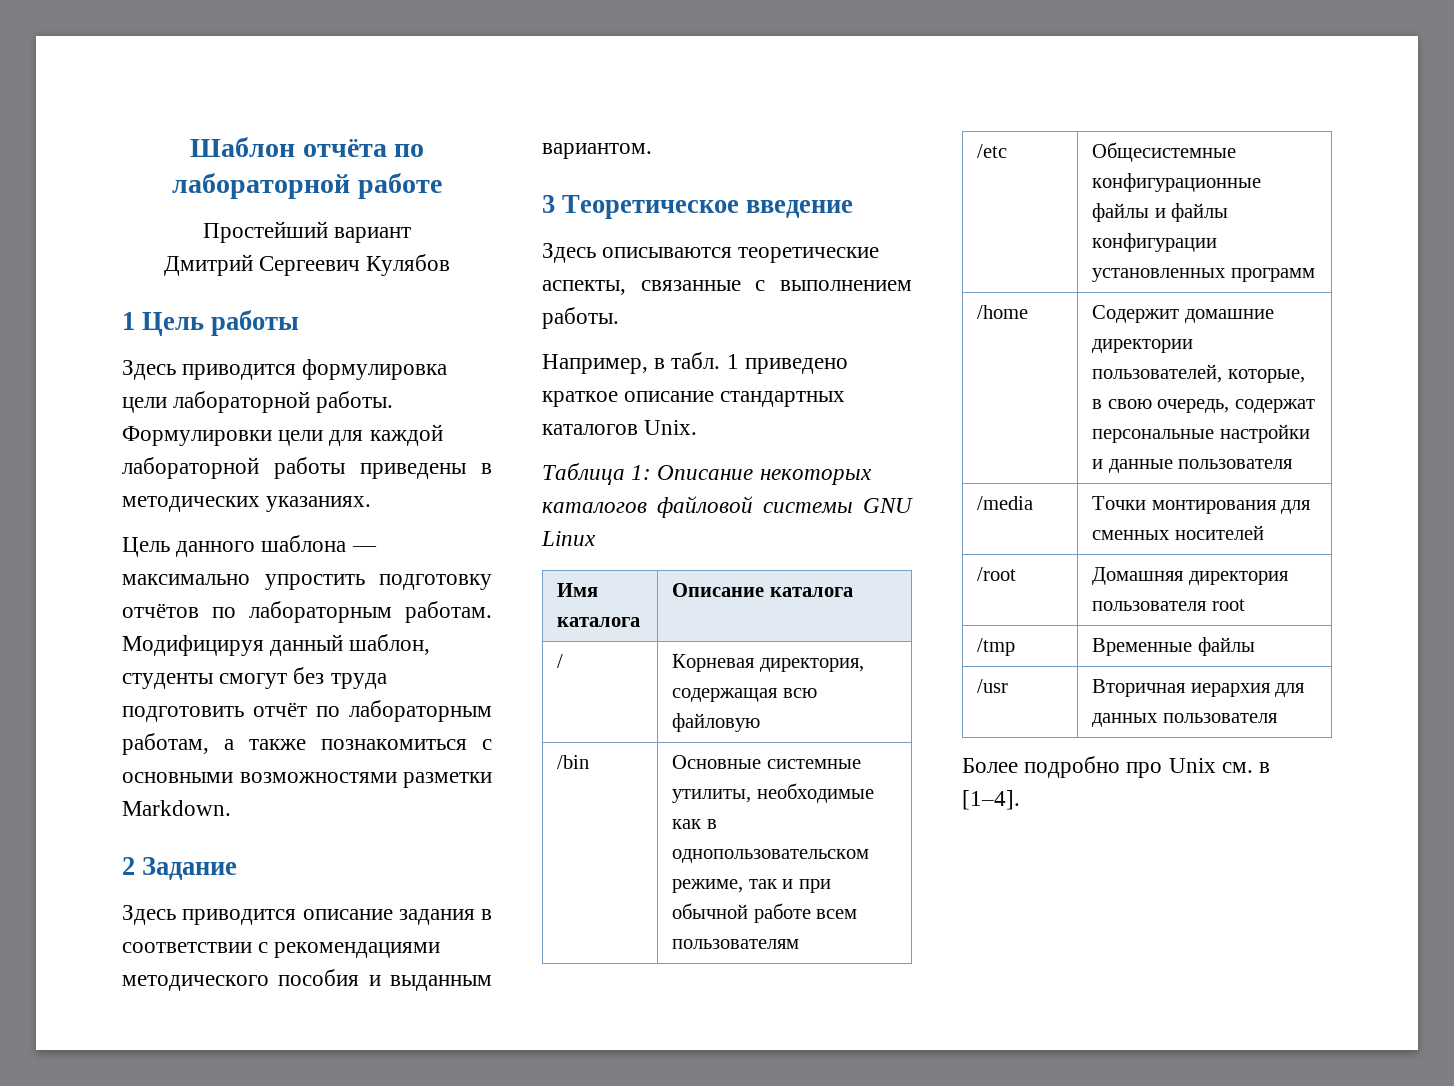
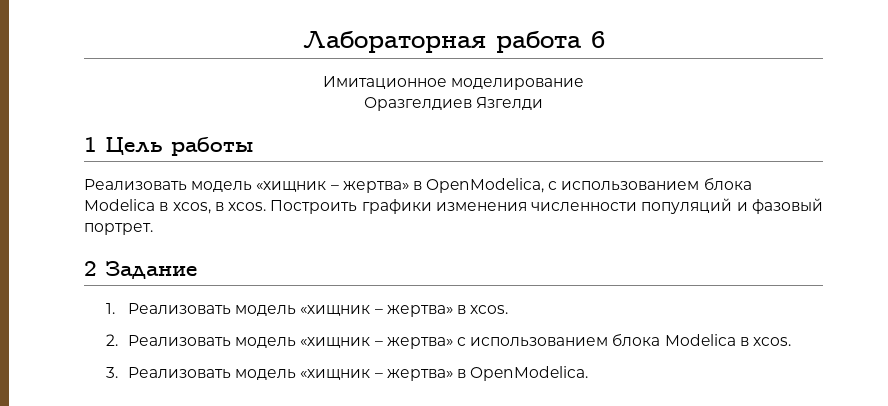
- Шаблон отчёта по лабораторной работе
- Простейший вариант
- Дмитрий Сергеевич Кулябов
+ Лабораторная работа 6
+ Имитационное моделирование
+ Оразгелдиев Язгелди
  1 Цель работы
- Здесь приводится формулировка цели лабораторной работы. Формулировки цели для каждой лабораторной работы приведены в методических указаниях.
- Цель данного шаблона — максимально упростить подготовку отчётов по лабораторным работам. Модифицируя данный шаблон, студенты смогут без труда подготовить отчёт по лабораторным работам, а также познакомиться с основными возможностями разметки Markdown.
+ Реализовать модель «хищник – жертва» в OpenModelica, с использованием блока Мodelica в xcos, в xcos. Построить графики изменения численности популяций и фазовый портрет.
  2 Задание
- Здесь приводится описание задания в соответствии с рекомендациями методического пособия и выданным вариантом.
- 3 Теоретическое введение
- Здесь описываются теоретические аспекты, связанные с выполнением работы.
- Например, в табл. 1 приведено краткое описание стандартных каталогов Unix.
- Таблица 1: Описание некоторых каталогов файловой системы GNU Linux
- Имя каталога | Описание каталога
- / | Корневая директория, содержащая всю файловую
- /bin | Основные системные утилиты, необходимые как в однопользовательском режиме, так и при обычной работе всем пользователям
- /etc | Общесистемные конфигурационные файлы и файлы конфигурации установленных программ
- /home | Содержит домашние директории пользователей, которые, в свою очередь, содержат персональные настройки и данные пользователя
- /media | Точки монтирования для сменных носителей
- /root | Домашняя директория пользователя root
- /tmp | Временные файлы
- /usr | Вторичная иерархия для данных пользователя
- Более подробно про Unix см. в [1–4].
+ 1. Реализовать модель «хищник – жертва» в xcos.
+ 2. Реализовать модель «хищник – жертва» с использованием блока Мodelica в xcos.
+ 3. Реализовать модель «хищник – жертва» в OpenModelica.

